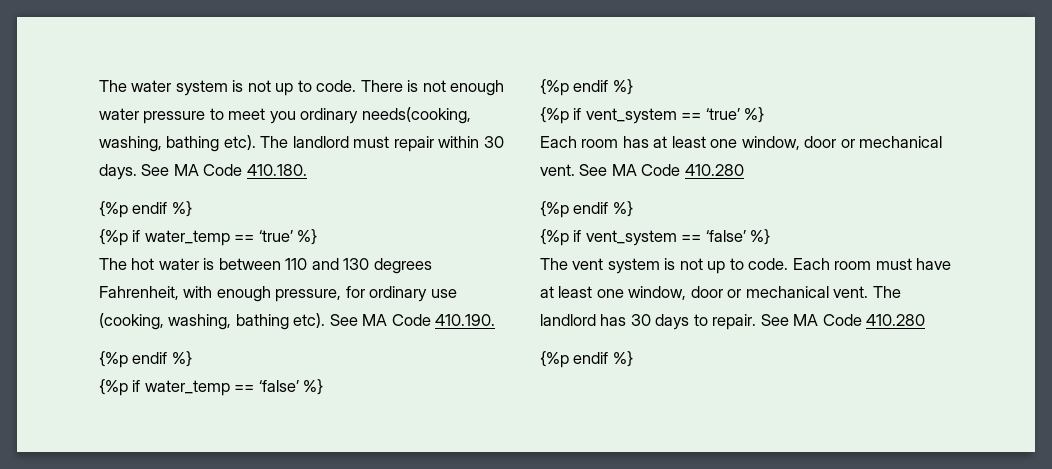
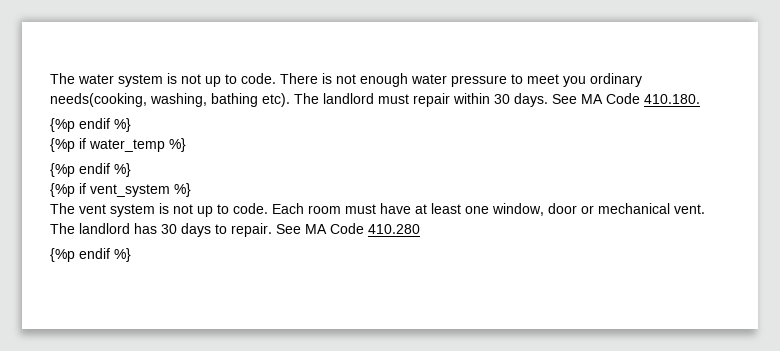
- {%p if water_temp == ‘true’ %}
- The hot water is between 110 and 130 degrees Fahrenheit, with enough pressure, for ordinary use (cooking, washing, bathing etc). See MA Code 410.190.
- {%p endif %}
- {%p if water_temp == ‘false’ %}
+ {%p if water_temp %}
- {%p if vent_system == ‘true’ %}
- Each room has at least one window, door or mechanical vent. See MA Code 410.280
- {%p endif %}
- {%p if vent_system == ‘false’ %}
+ {%p if vent_system %}

